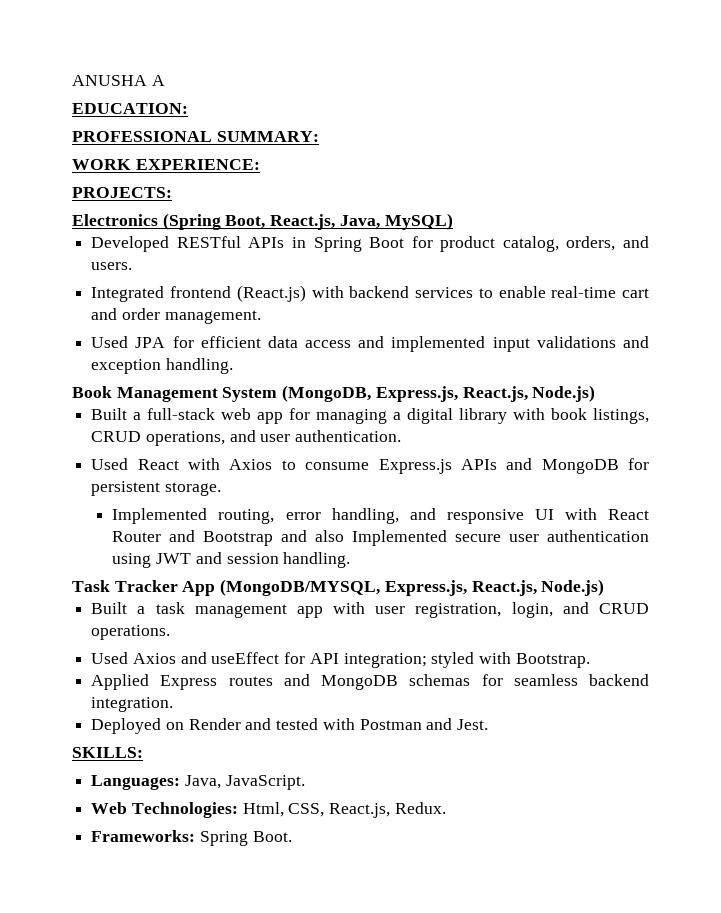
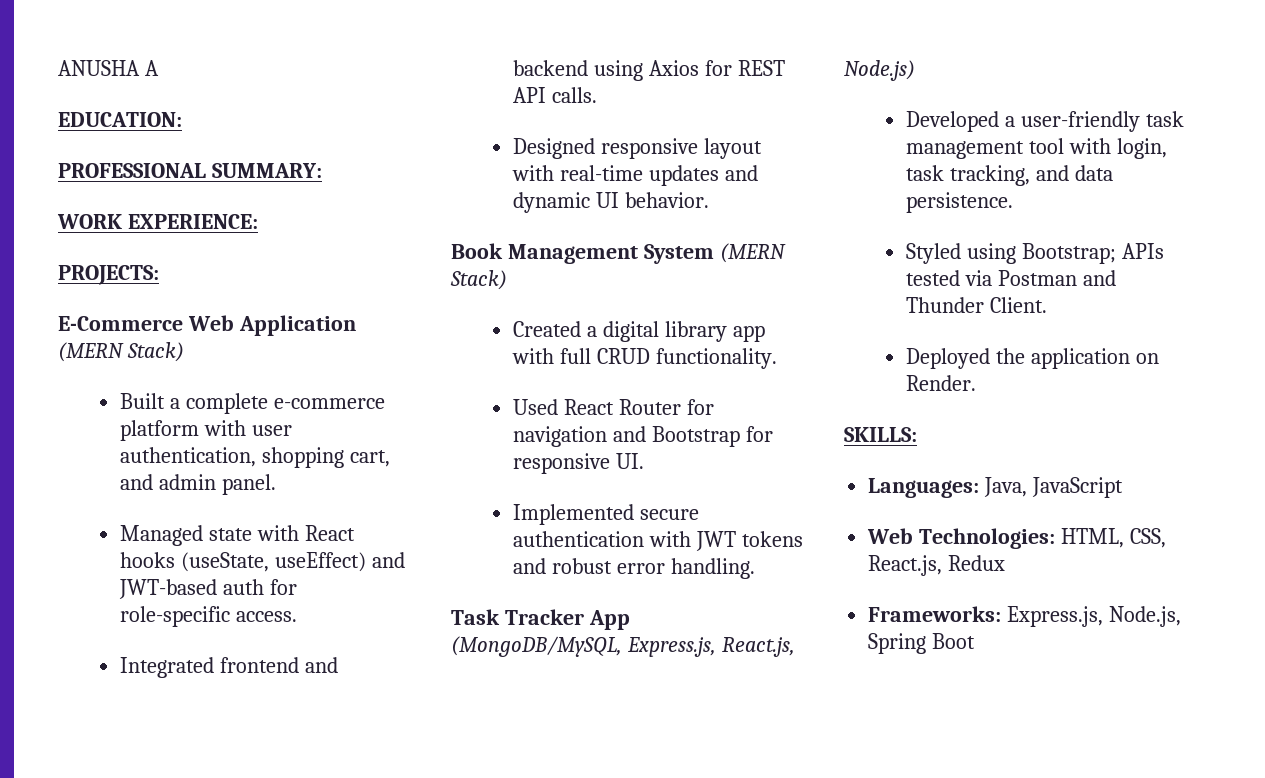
- Electronics (Spring Boot, React.js, Java, MySQL)
- Developed RESTful APIs in Spring Boot for product catalog, orders, and users.
- Integrated frontend (React.js) with backend services to enable real-time cart and order management.
- Used JPA for efficient data access and implemented input validations and exception handling.
- Book Management System (MongoDB, Express.js, React.js, Node.js)
- Built a full-stack web app for managing a digital library with book listings, CRUD operations, and user authentication.
- Used React with Axios to consume Express.js APIs and MongoDB for persistent storage.
- Implemented routing, error handling, and responsive UI with React Router and Bootstrap and also Implemented secure user authentication using JWT and session handling.
+ E-Commerce Web Application (MERN Stack)
+ Built a complete e-commerce platform with user authentication, shopping cart, and admin panel.
+ Managed state with React hooks (useState, useEffect) and JWT-based auth for role-specific access.
+ Integrated frontend and backend using Axios for REST API calls.
+ Designed responsive layout with real-time updates and dynamic UI behavior.
+ Book Management System (MERN Stack)
+ Created a digital library app with full CRUD functionality.
+ Used React Router for navigation and Bootstrap for responsive UI.
+ Implemented secure authentication with JWT tokens and robust error handling.
- Task Tracker App (MongoDB/MYSQL, Express.js, React.js, Node.js)
- Built a task management app with user registration, login, and CRUD operations.
- Used Axios and useEffect for API integration; styled with Bootstrap.
- Applied Express routes and MongoDB schemas for seamless backend integration.
- Deployed on Render and tested with Postman and Jest.
+ Task Tracker App (MongoDB/MySQL, Express.js, React.js, Node.js)
+ Developed a user-friendly task management tool with login, task tracking, and data persistence.
+ Styled using Bootstrap; APIs tested via Postman and Thunder Client.
+ Deployed the application on Render.
- Languages: Java, JavaScript.
+ Languages: Java, JavaScript
- Web Technologies: Html, CSS, React.js, Redux.
+ Web Technologies: HTML, CSS, React.js, Redux
- Frameworks: Spring Boot.
+ Frameworks: Express.js, Node.js, Spring Boot

